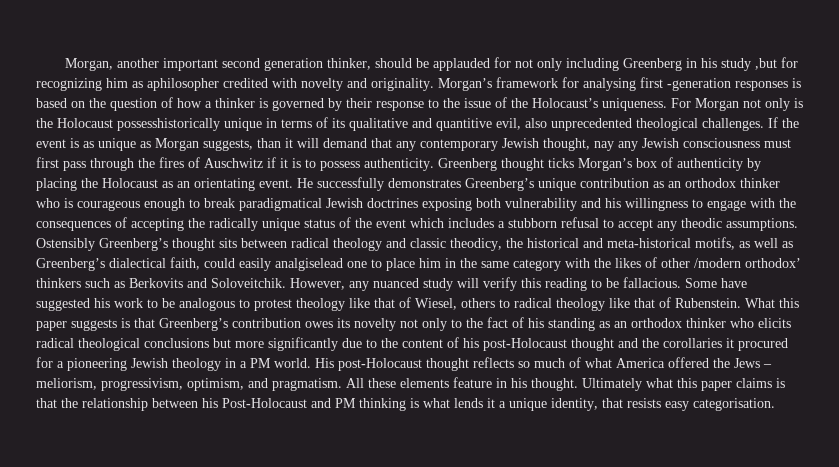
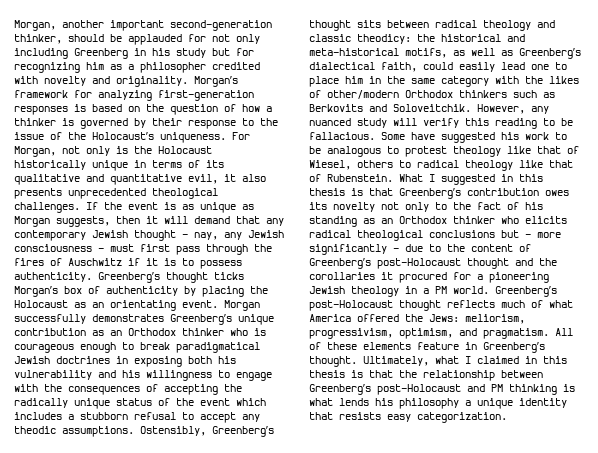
- Morgan, another important second generation thinker, should be applauded for not only including Greenberg in his study ,but for recognizing him as aphilosopher credited with novelty and originality.
+ Morgan, another important second-generation thinker, should be applauded for not only including Greenberg in his study but for recognizing him as a philosopher credited with novelty and originality.
- Morgan’s framework for analysing first -generation responses is based on the question of how a thinker is governed by their response to the issue of the Holocaust’s uniqueness.
+ Morgan’s framework for analyzing first-generation responses is based on the question of how a thinker is governed by their response to the issue of the Holocaust’s uniqueness.
- For Morgan not only is the Holocaust possesshistorically unique in terms of its qualitative and quantitive evil, also unprecedented theological challenges.
+ For Morgan, not only is the Holocaust historically unique in terms of its qualitative and quantitative evil, it also presents unprecedented theological challenges.
- If the event is as unique as Morgan suggests, than it will demand that any contemporary Jewish thought, nay any Jewish consciousness must first pass through the fires of Auschwitz if it is to possess authenticity.
+ If the event is as unique as Morgan suggests, then it will demand that any contemporary Jewish thought – nay, any Jewish consciousness – must first pass through the fires of Auschwitz if it is to possess authenticity.
- Greenberg thought ticks Morgan’s box of authenticity by placing the Holocaust as an orientating event.
+ Greenberg’s thought ticks Morgan’s box of authenticity by placing the Holocaust as an orientating event.
- He successfully demonstrates Greenberg’s unique contribution as an orthodox thinker who is courageous enough to break paradigmatical Jewish doctrines exposing both vulnerability and his willingness to engage with the consequences of accepting the radically unique status of the event which includes a stubborn refusal to accept any theodic assumptions.
+ Morgan successfully demonstrates Greenberg’s unique contribution as an Orthodox thinker who is courageous enough to break paradigmatical Jewish doctrines in exposing both his vulnerability and his willingness to engage with the consequences of accepting the radically unique status of the event which includes a stubborn refusal to accept any theodic assumptions.
- Ostensibly Greenberg’s thought sits between radical theology and classic theodicy, the historical and meta-historical motifs, as well as Greenberg’s dialectical faith, could easily analgiselead one to place him in the same category with the likes of other /modern orthodox’ thinkers such as Berkovits and Soloveitchik.
+ Ostensibly, Greenberg’s thought sits between radical theology and classic theodicy: the historical and meta-historical motifs, as well as Greenberg’s dialectical faith, could easily lead one to place him in the same category with the likes of other/modern Orthodox thinkers such as Berkovits and Soloveitchik.
- What this paper suggests is that Greenberg’s contribution owes its novelty not only to the fact of his standing as an orthodox thinker who elicits radical theological conclusions but more significantly due to the content of his post-Holocaust thought and the corollaries it procured for a pioneering Jewish theology in a PM world.
+ What I suggested in this thesis is that Greenberg’s contribution owes its novelty not only to the fact of his standing as an Orthodox thinker who elicits radical theological conclusions but – more significantly – due to the content of Greenberg’s post-Holocaust thought and the corollaries it procured for a pioneering Jewish theology in a PM world.
- His post-Holocaust thought reflects so much of what America offered the Jews – meliorism, progressivism, optimism, and pragmatism.
+ Greenberg’s post-Holocaust thought reflects much of what America offered the Jews: meliorism, progressivism, optimism, and pragmatism.
- All these elements feature in his thought. Ultimately what this paper claims is that the relationship between his Post-Holocaust and PM thinking is what lends it a unique identity, that resists easy categorisation.
+ All of these elements feature in Greenberg’s thought. Ultimately, what I claimed in this thesis is that the relationship between Greenberg’s post-Holocaust and PM thinking is what lends his philosophy a unique identity that resists easy categorization.

